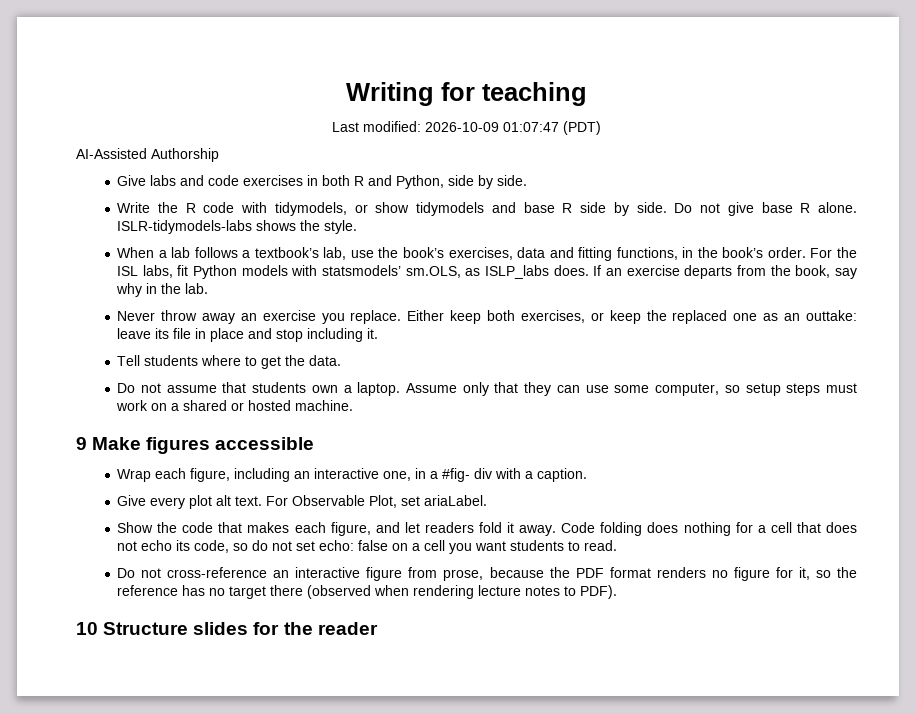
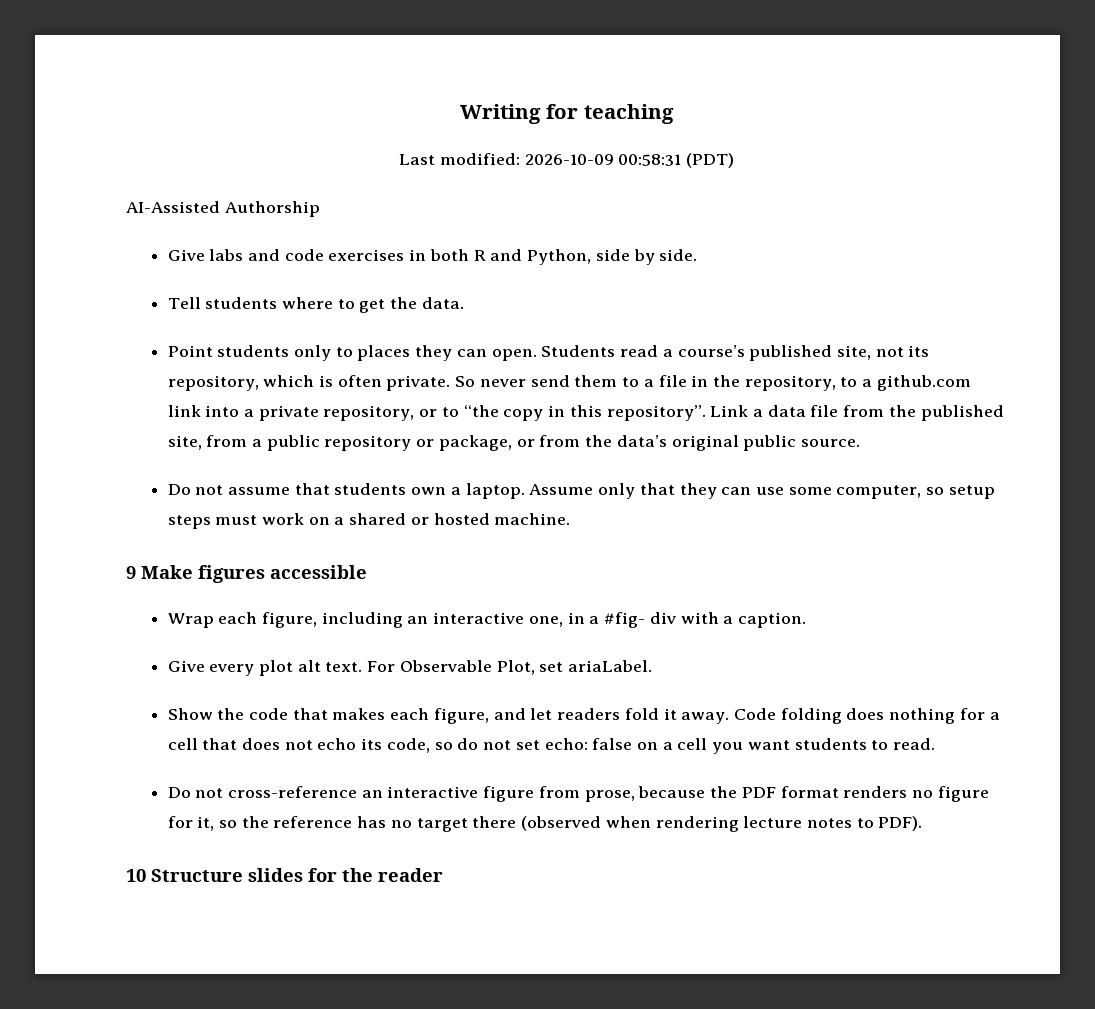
- Last modified: 2026-10-09 01:07:47 (PDT)
+ Last modified: 2026-10-09 00:58:31 (PDT)
- Write the R code with tidymodels, or show tidymodels and base R side by side. Do not give base R alone. ISLR-tidymodels-labs shows the style.
- When a lab follows a textbook’s lab, use the book’s exercises, data and fitting functions, in the book’s order. For the ISL labs, fit Python models with statsmodels’ sm.OLS, as ISLP_labs does. If an exercise departs from the book, say why in the lab.
- Never throw away an exercise you replace. Either keep both exercises, or keep the replaced one as an outtake: leave its file in place and stop including it.
+ Point students only to places they can open. Students read a course’s published site, not its repository, which is often private. So never send them to a file in the repository, to a github.com link into a private repository, or to “the copy in this repository”. Link a data file from the published site, from a public repository or package, or from the data’s original public source.

